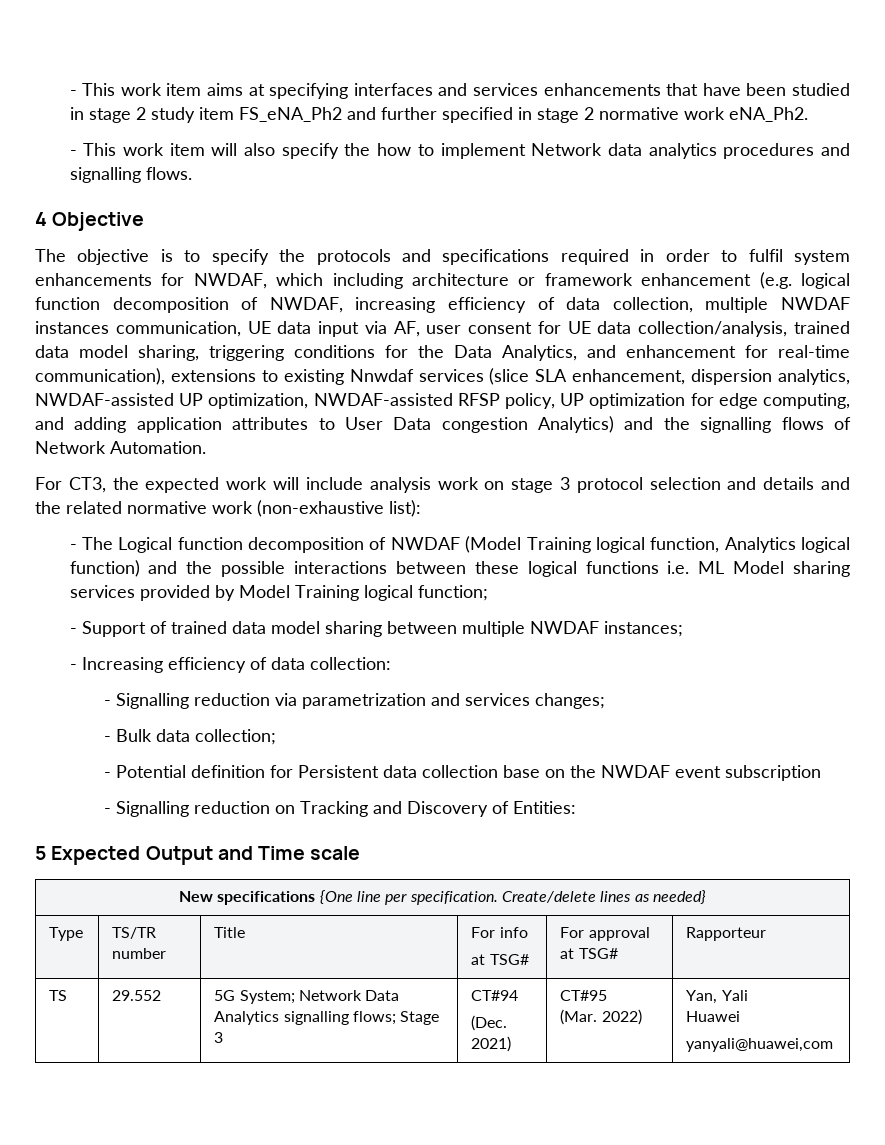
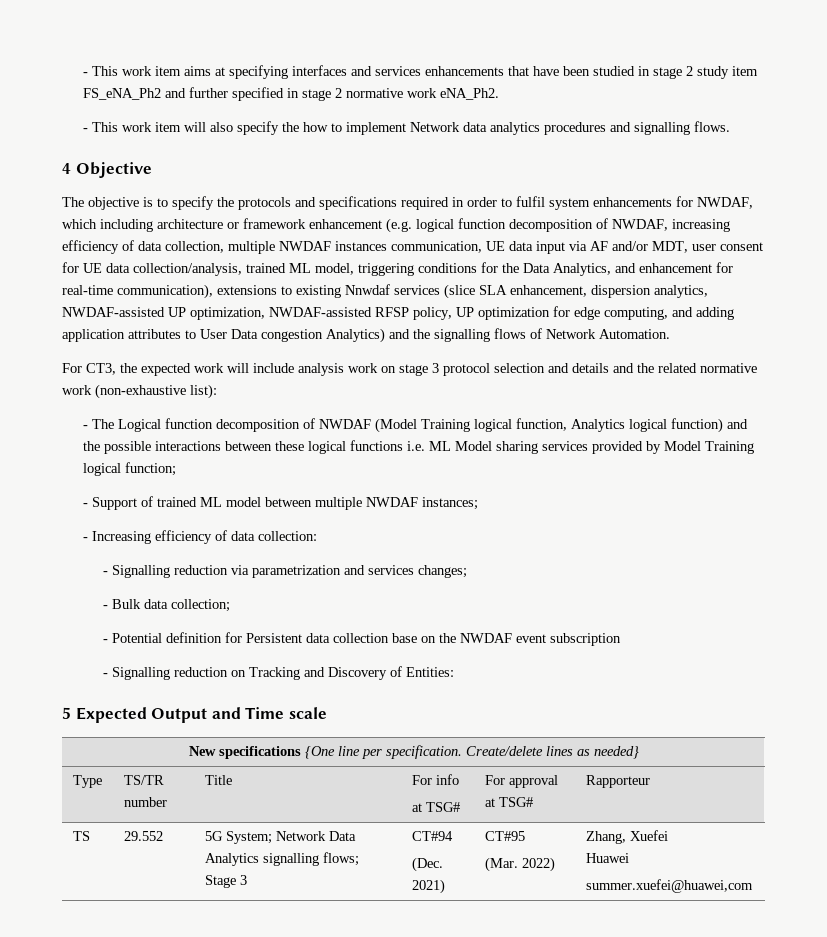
- The objective is to specify the protocols and specifications required in order to fulfil system enhancements for NWDAF, which including architecture or framework enhancement (e.g. logical function decomposition of NWDAF, increasing efficiency of data collection, multiple NWDAF instances communication, UE data input via AF, user consent for UE data collection/analysis, trained data model sharing, triggering conditions for the Data Analytics, and enhancement for real-time communication), extensions to existing Nnwdaf services (slice SLA enhancement, dispersion analytics, NWDAF-assisted UP optimization, NWDAF-assisted RFSP policy, UP optimization for edge computing, and adding application attributes to User Data congestion Analytics) and the signalling flows of Network Automation.
+ The objective is to specify the protocols and specifications required in order to fulfil system enhancements for NWDAF, which including architecture or framework enhancement (e.g. logical function decomposition of NWDAF, increasing efficiency of data collection, multiple NWDAF instances communication, UE data input via AF and/or MDT, user consent for UE data collection/analysis, trained ML model, triggering conditions for the Data Analytics, and enhancement for real-time communication), extensions to existing Nnwdaf services (slice SLA enhancement, dispersion analytics, NWDAF-assisted UP optimization, NWDAF-assisted RFSP policy, UP optimization for edge computing, and adding application attributes to User Data congestion Analytics) and the signalling flows of Network Automation.
- - Support of trained data model sharing between multiple NWDAF instances;
+ - Support of trained ML model between multiple NWDAF instances;
  TS | 29.552 | 5G System; Network Data Analytics signalling flows; Stage 3 | CT#94
  (Dec. 2021) | CT#95
- (Mar. 2022) | Yan, Yali
+ (Mar. 2022) | Zhang, Xuefei
  Huawei
- yanyali@huawei,com
+ summer.xuefei@huawei,com

